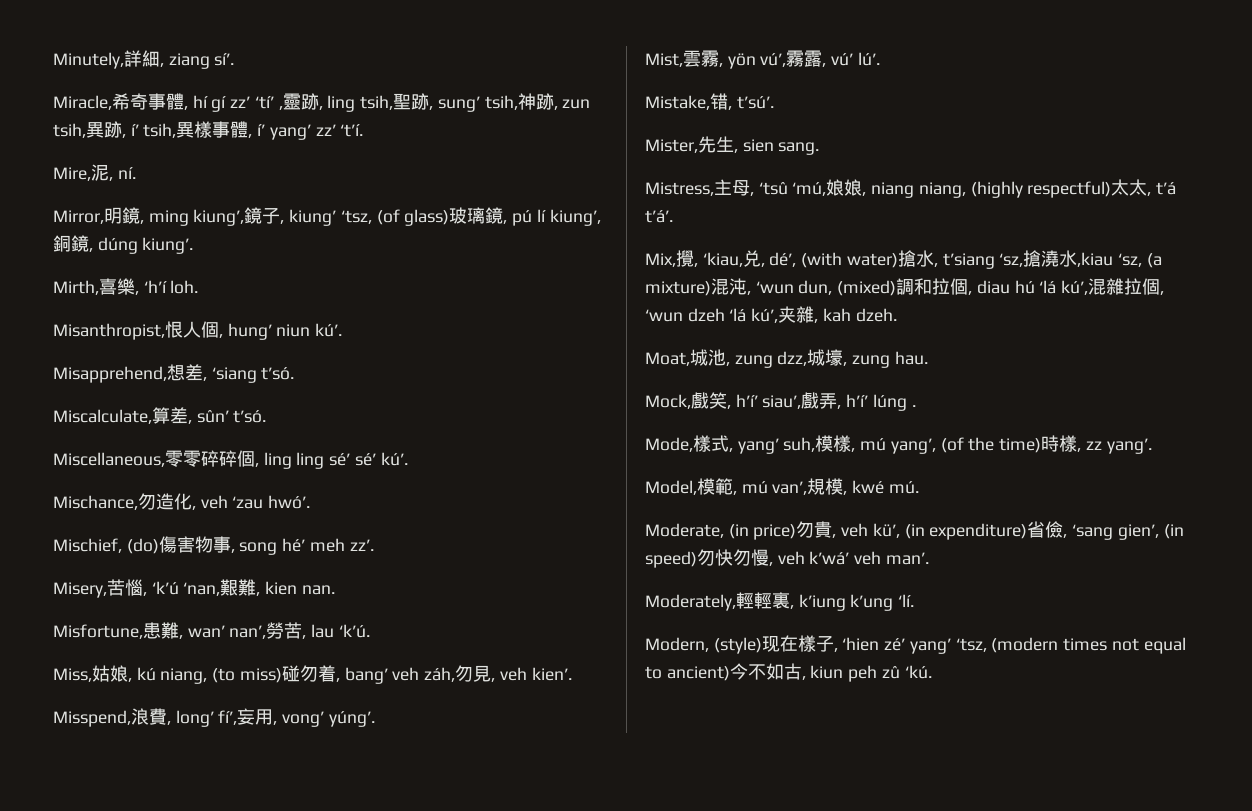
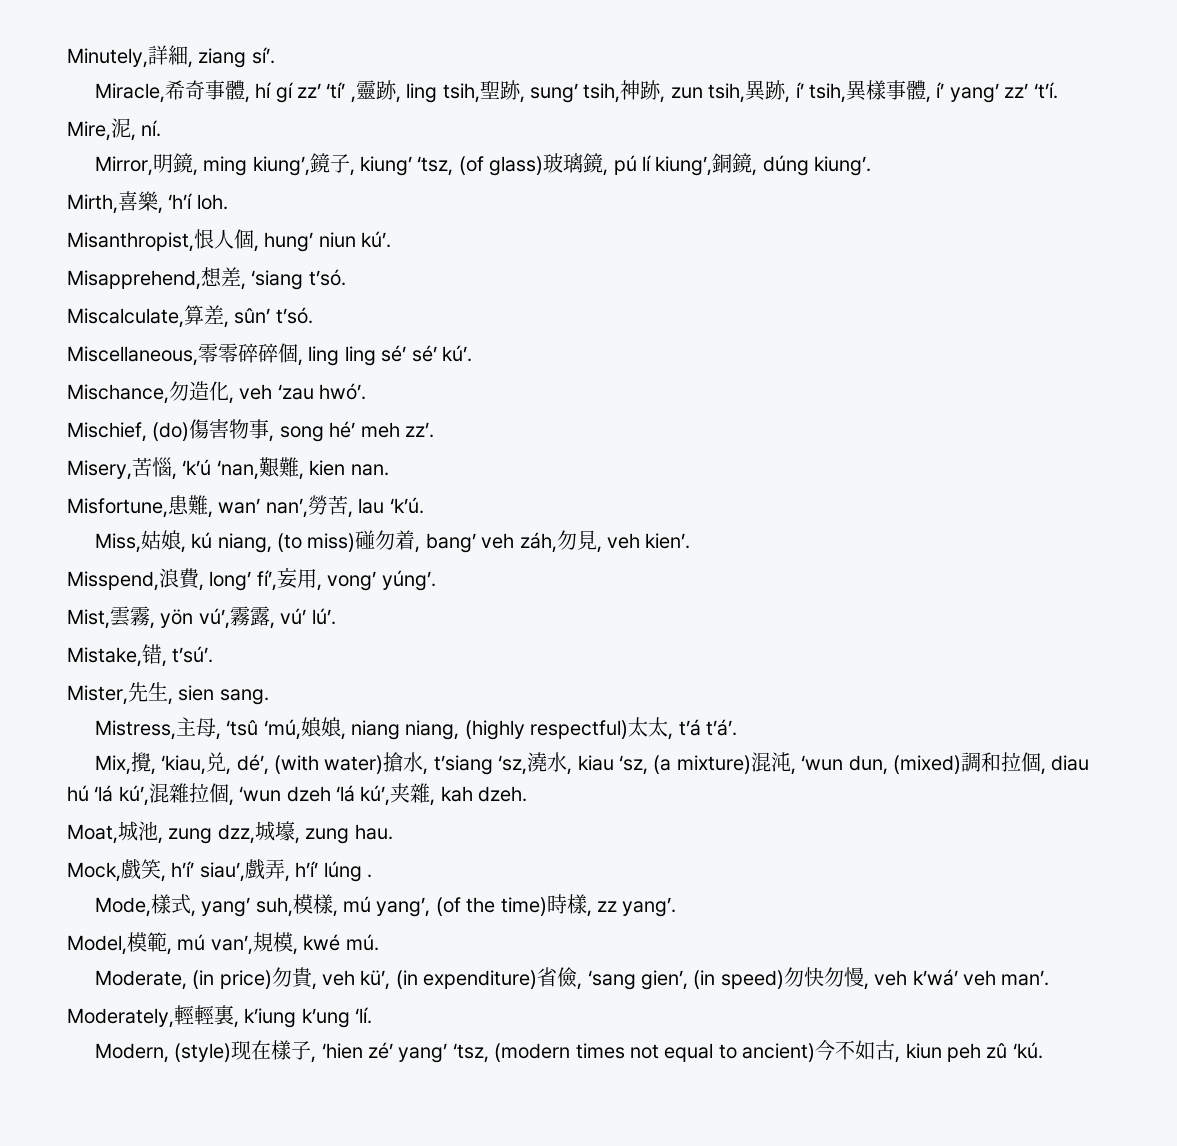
- Mix,攪, ‘kiau,兑, dé’, (with water)搶水, t’siang ‘sz,搶澆水,kiau ‘sz, (a mixture)混沌, ‘wun dun, (mixed)調和拉個, diau hú ‘lá kú’,混雜拉個, ‘wun dzeh ‘lá kú’,夹雜, kah dzeh.
+ Mix,攪, ‘kiau,兑, dé’, (with water)搶水, t’siang ‘sz,澆水, kiau ‘sz, (a mixture)混沌, ‘wun dun, (mixed)調和拉個, diau hú ‘lá kú’,混雜拉個, ‘wun dzeh ‘lá kú’,夹雜, kah dzeh.

